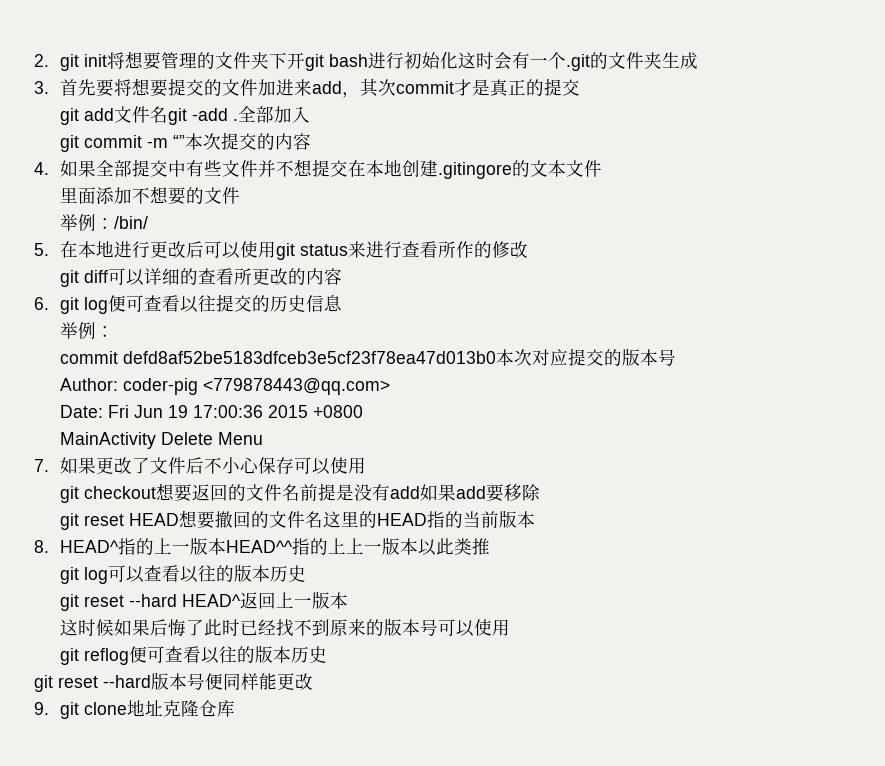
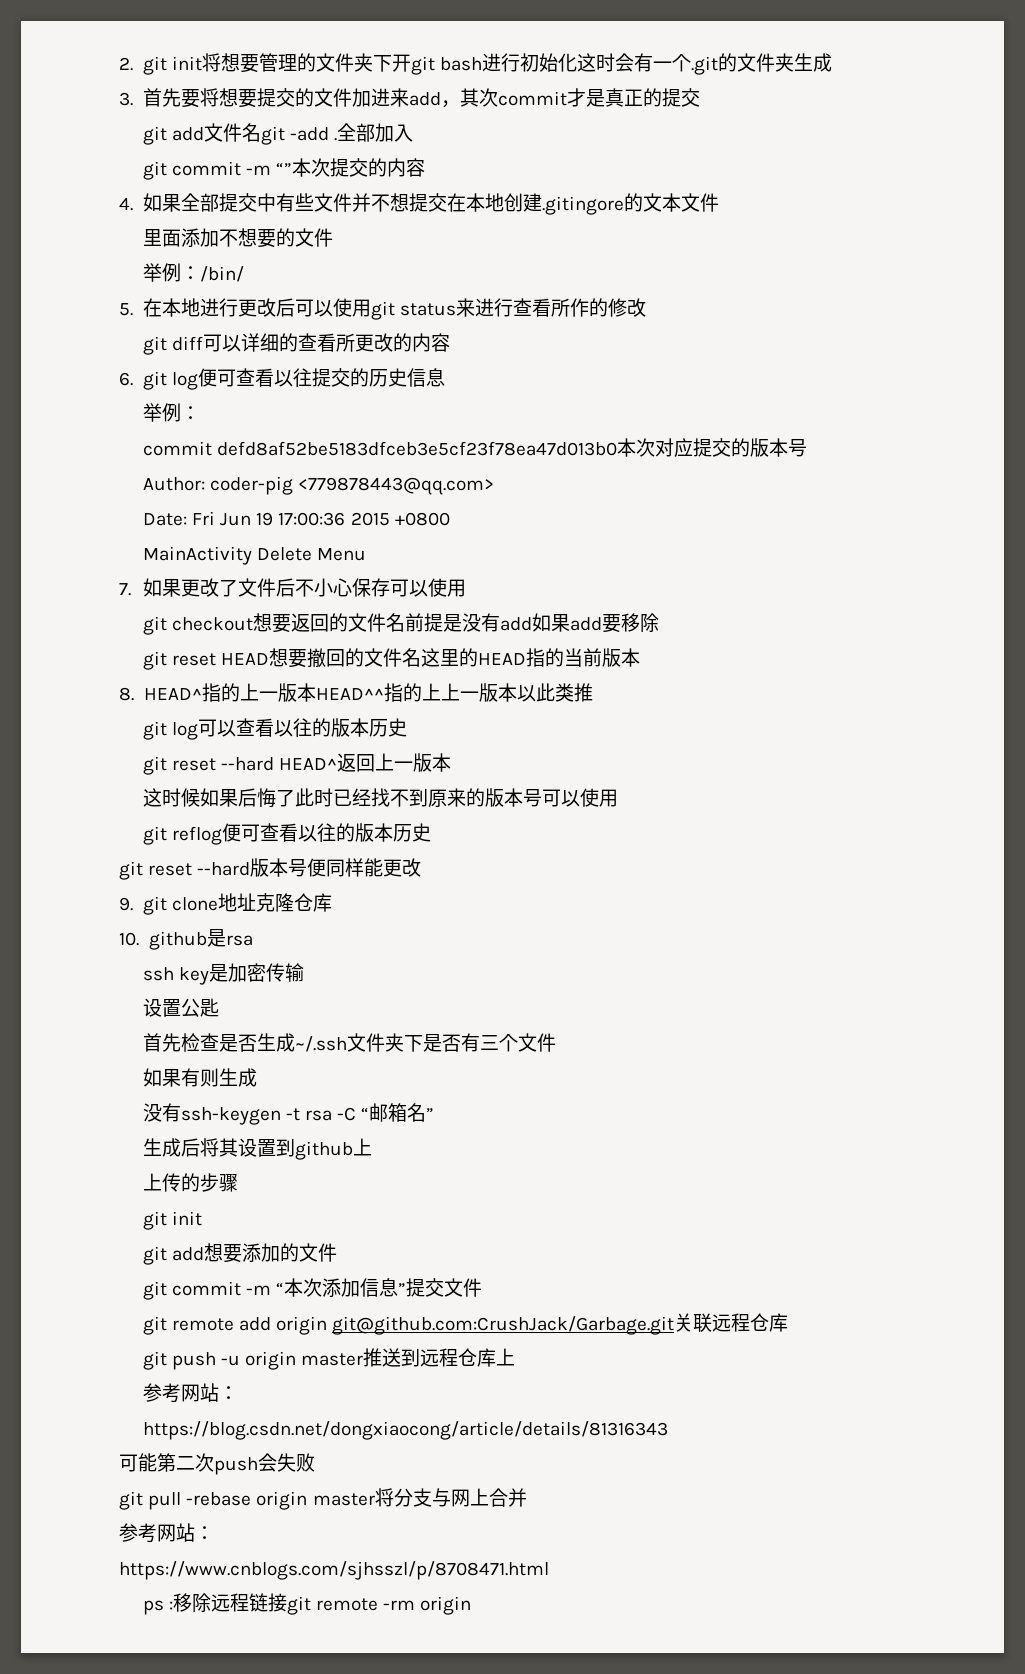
+ 10. github是rsa
+ ssh key是加密传输
+ 设置公匙
+ 首先检查是否生成~/.ssh文件夹下是否有三个文件
+ 如果有则生成
+ 没有ssh-keygen -t rsa -C “邮箱名”
+ 生成后将其设置到github上
+ 上传的步骤
+ git init
+ git add想要添加的文件
+ git commit -m “本次添加信息”提交文件
+ git remote add origin git@github.com:CrushJack/Garbage.git关联远程仓库
+ git push -u origin master推送到远程仓库上
+ 参考网站：
+ https://blog.csdn.net/dongxiaocong/article/details/81316343
+ 可能第二次push会失败
+ git pull -rebase origin master将分支与网上合并
+ 参考网站：
+ https://www.cnblogs.com/sjhsszl/p/8708471.html
+ ps :移除远程链接git remote -rm origin

